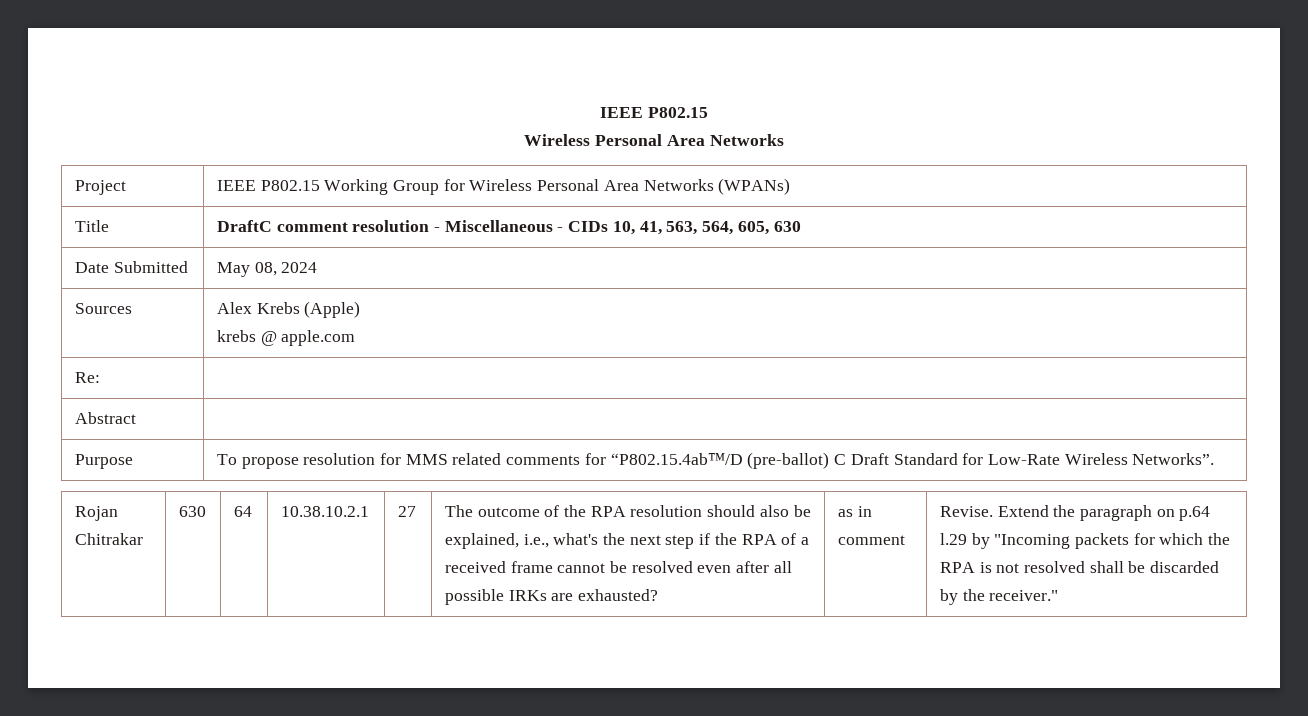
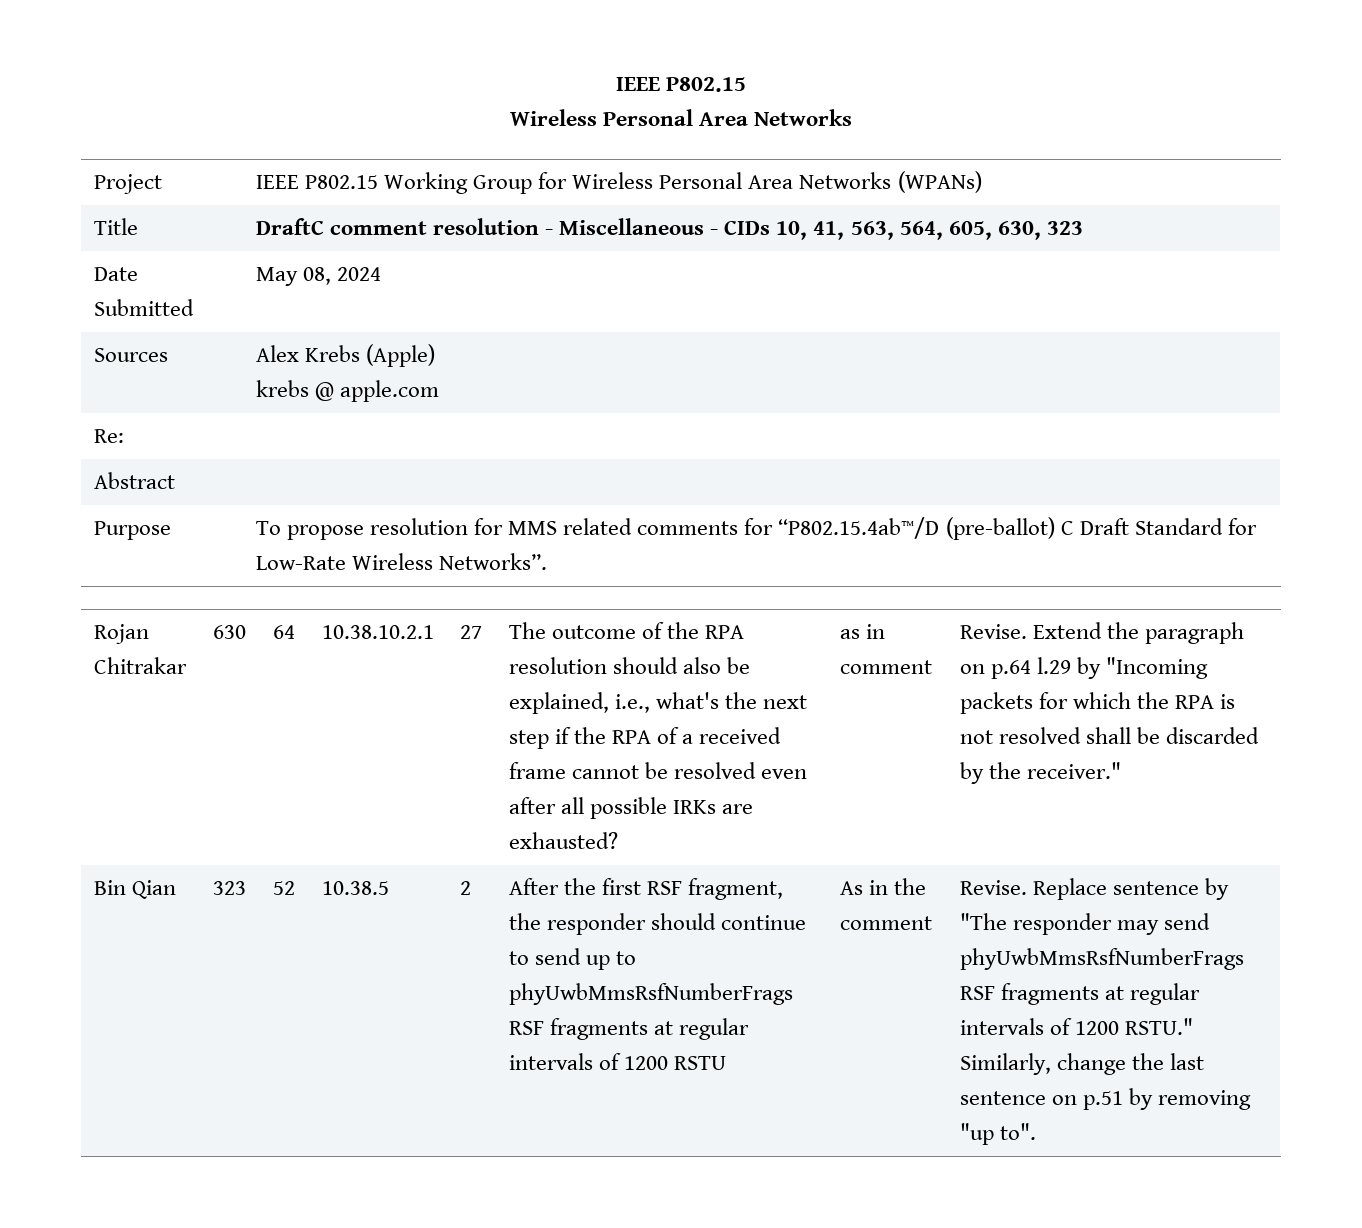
- Title | DraftC comment resolution - Miscellaneous - CIDs 10, 41, 563, 564, 605, 630
+ Title | DraftC comment resolution - Miscellaneous - CIDs 10, 41, 563, 564, 605, 630, 323
+ Bin Qian | 323 | 52 | 10.38.5 | 2 | After the first RSF fragment, the responder should continue to send up to phyUwbMmsRsfNumberFrags RSF fragments at regular intervals of 1200 RSTU | As in the comment | Revise. Replace sentence by "The responder may send phyUwbMmsRsfNumberFrags RSF fragments at regular intervals of 1200 RSTU." Similarly, change the last sentence on p.51 by removing "up to".

